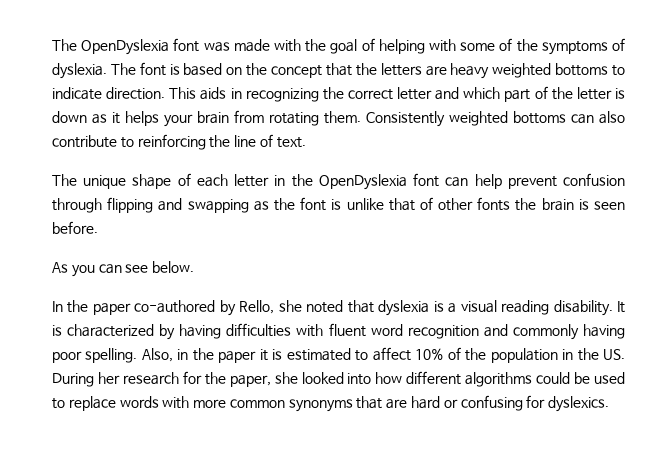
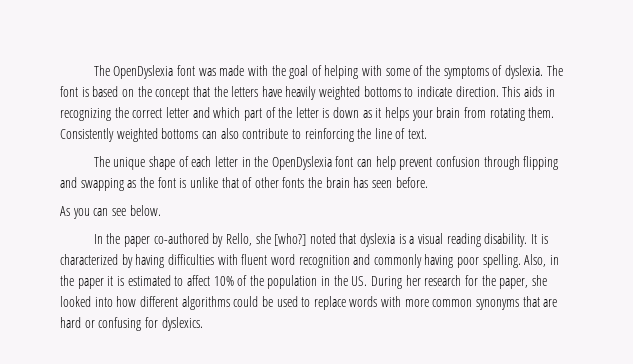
- The font is based on the concept that the letters are heavy weighted bottoms to indicate direction.
+ The font is based on the concept that the letters have heavily weighted bottoms to indicate direction.
- The unique shape of each letter in the OpenDyslexia font can help prevent confusion through flipping and swapping as the font is unlike that of other fonts the brain is seen before.
+ The unique shape of each letter in the OpenDyslexia font can help prevent confusion through flipping and swapping as the font is unlike that of other fonts the brain has seen before.
- In the paper co-authored by Rello, she noted that dyslexia is a visual reading disability.
+ In the paper co-authored by Rello, she [who?] noted that dyslexia is a visual reading disability.

